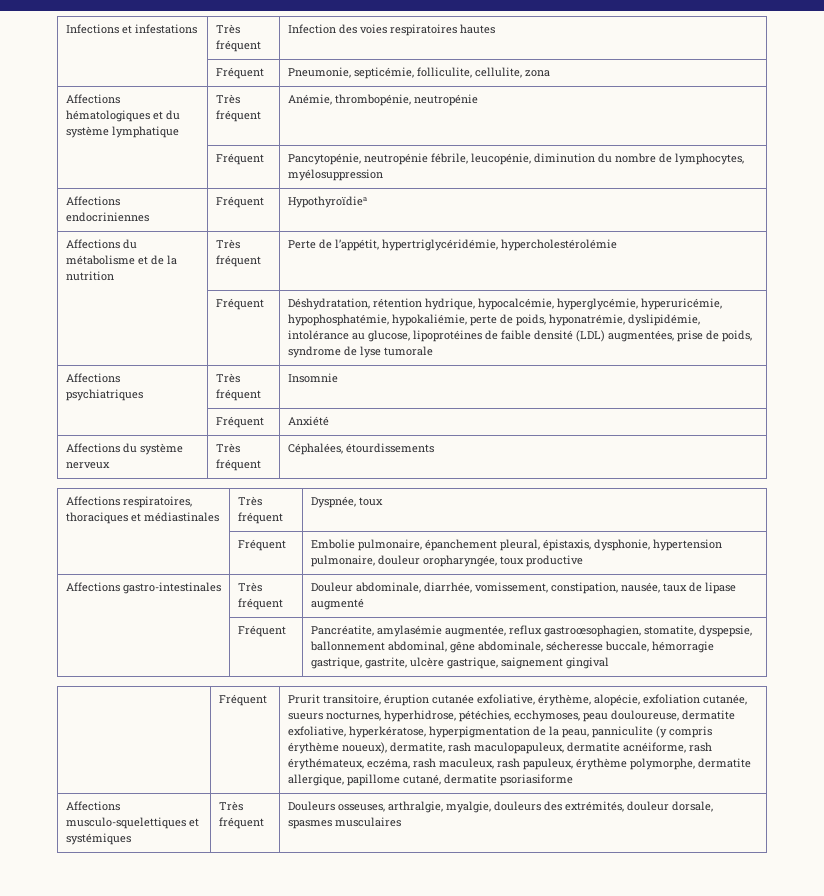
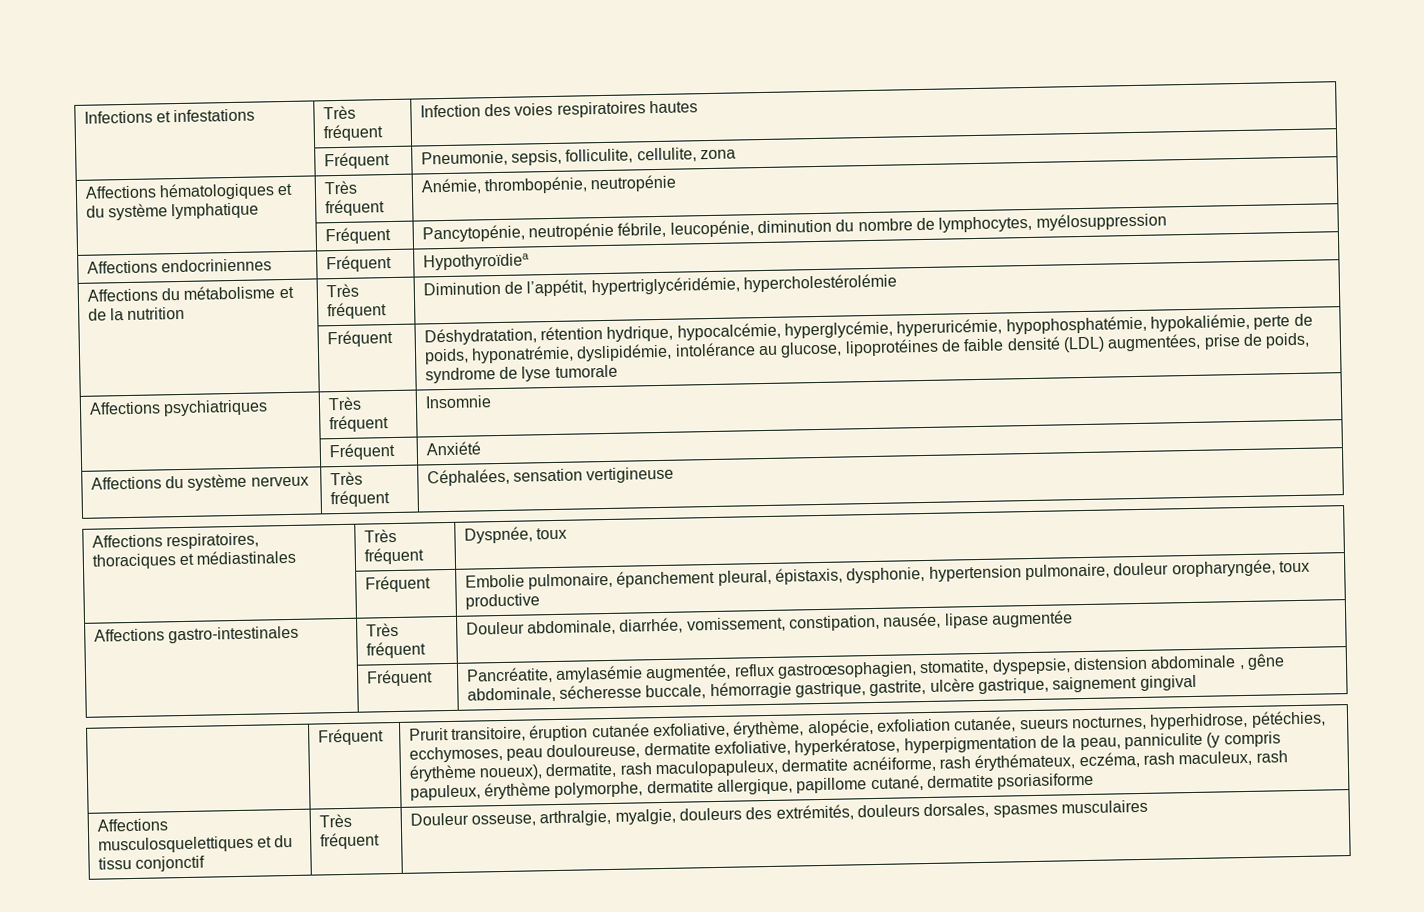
- | Fréquent | Pneumonie, septicémie, folliculite, cellulite, zona
+ | Fréquent | Pneumonie, sepsis, folliculite, cellulite, zona
- Affections du métabolisme et de la nutrition | Très fréquent | Perte de l’appétit, hypertriglycéridémie, hypercholestérolémie
+ Affections du métabolisme et de la nutrition | Très fréquent | Diminution de l’appétit, hypertriglycéridémie, hypercholestérolémie
- Affections du système nerveux | Très fréquent | Céphalées, étourdissements
+ Affections du système nerveux | Très fréquent | Céphalées, sensation vertigineuse
- Affections gastro-intestinales | Très fréquent | Douleur abdominale, diarrhée, vomissement, constipation, nausée, taux de lipase augmenté
+ Affections gastro-intestinales | Très fréquent | Douleur abdominale, diarrhée, vomissement, constipation, nausée, lipase augmentée
- | Fréquent | Pancréatite, amylasémie augmentée, reflux gastroœsophagien, stomatite, dyspepsie, ballonnement abdominal, gêne abdominale, sécheresse buccale, hémorragie gastrique, gastrite, ulcère gastrique, saignement gingival
+ | Fréquent | Pancréatite, amylasémie augmentée, reflux gastroœsophagien, stomatite, dyspepsie, distension abdominale , gêne abdominale, sécheresse buccale, hémorragie gastrique, gastrite, ulcère gastrique, saignement gingival
- Affections musculo-squelettiques et systémiques | Très fréquent | Douleurs osseuses, arthralgie, myalgie, douleurs des extrémités, douleur dorsale, spasmes musculaires
+ Affections musculosquelettiques et du tissu conjonctif | Très fréquent | Douleur osseuse, arthralgie, myalgie, douleurs des extrémités, douleurs dorsales, spasmes musculaires

